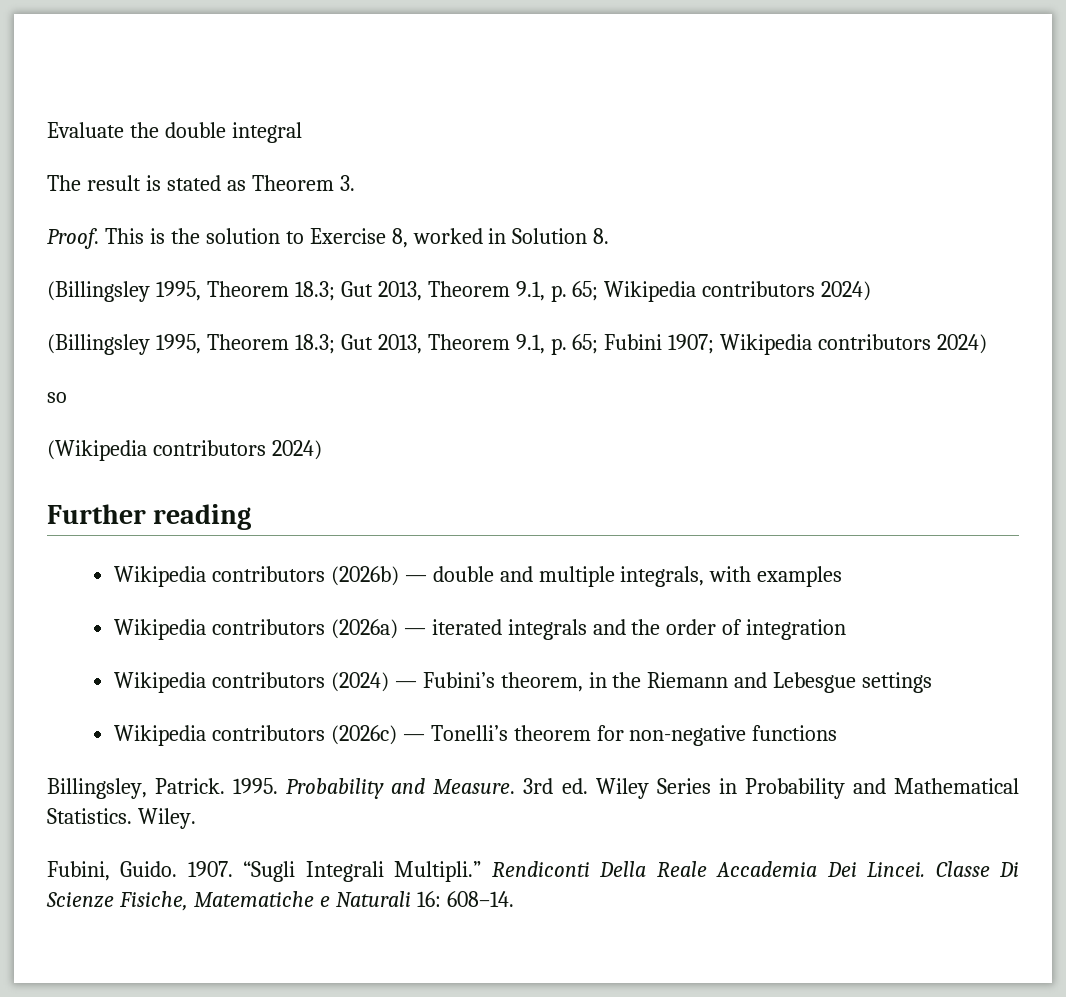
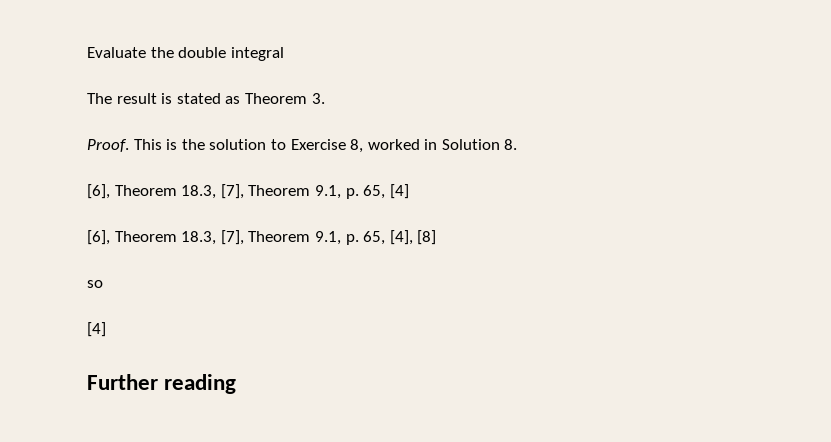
- (Billingsley 1995, Theorem 18.3; Gut 2013, Theorem 9.1, p. 65; Wikipedia contributors 2024)
- (Billingsley 1995, Theorem 18.3; Gut 2013, Theorem 9.1, p. 65; Fubini 1907; Wikipedia contributors 2024)
+ [6], Theorem 18.3, [7], Theorem 9.1, p. 65, [4]
+ [6], Theorem 18.3, [7], Theorem 9.1, p. 65, [4], [8]
  so
- (Wikipedia contributors 2024)
+ [4]
  Further reading
- Wikipedia contributors (2026b) — double and multiple integrals, with examples
- Wikipedia contributors (2026a) — iterated integrals and the order of integration
- Wikipedia contributors (2024) — Fubini’s theorem, in the Riemann and Lebesgue settings
- Wikipedia contributors (2026c) — Tonelli’s theorem for non-negative functions
- Billingsley, Patrick. 1995. Probability and Measure. 3rd ed. Wiley Series in Probability and Mathematical Statistics. Wiley.
- Fubini, Guido. 1907. “Sugli Integrali Multipli.” Rendiconti Della Reale Accademia Dei Lincei. Classe Di Scienze Fisiche, Matematiche e Naturali 16: 608–14.

